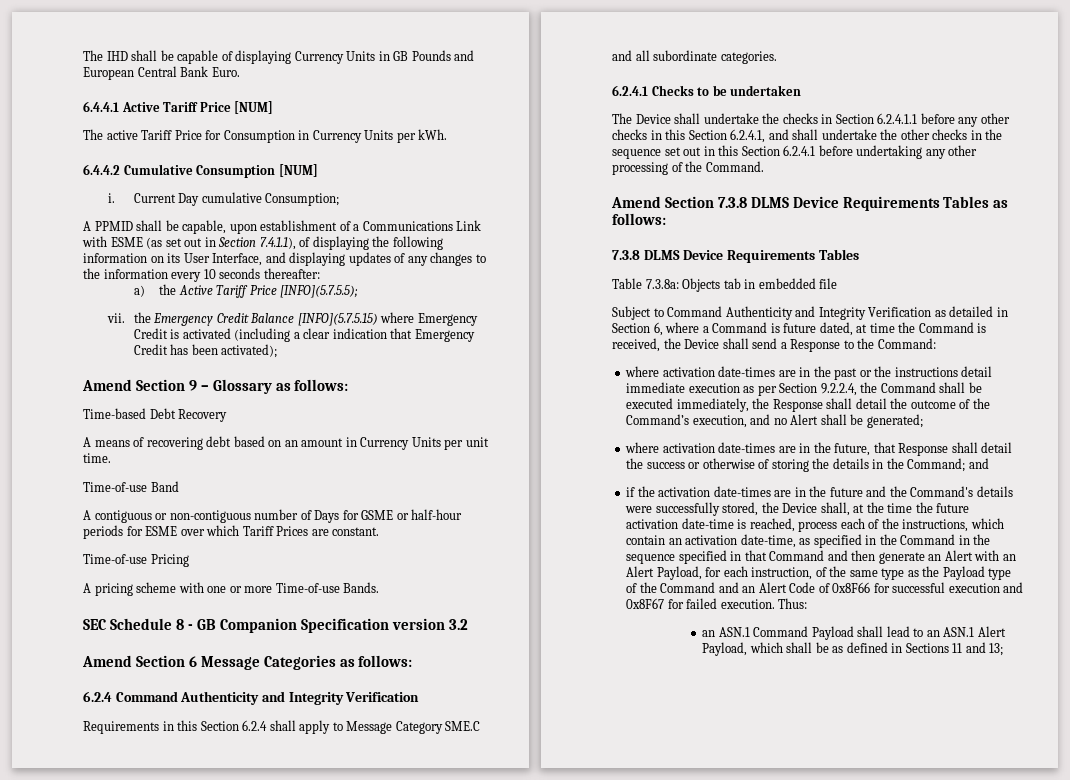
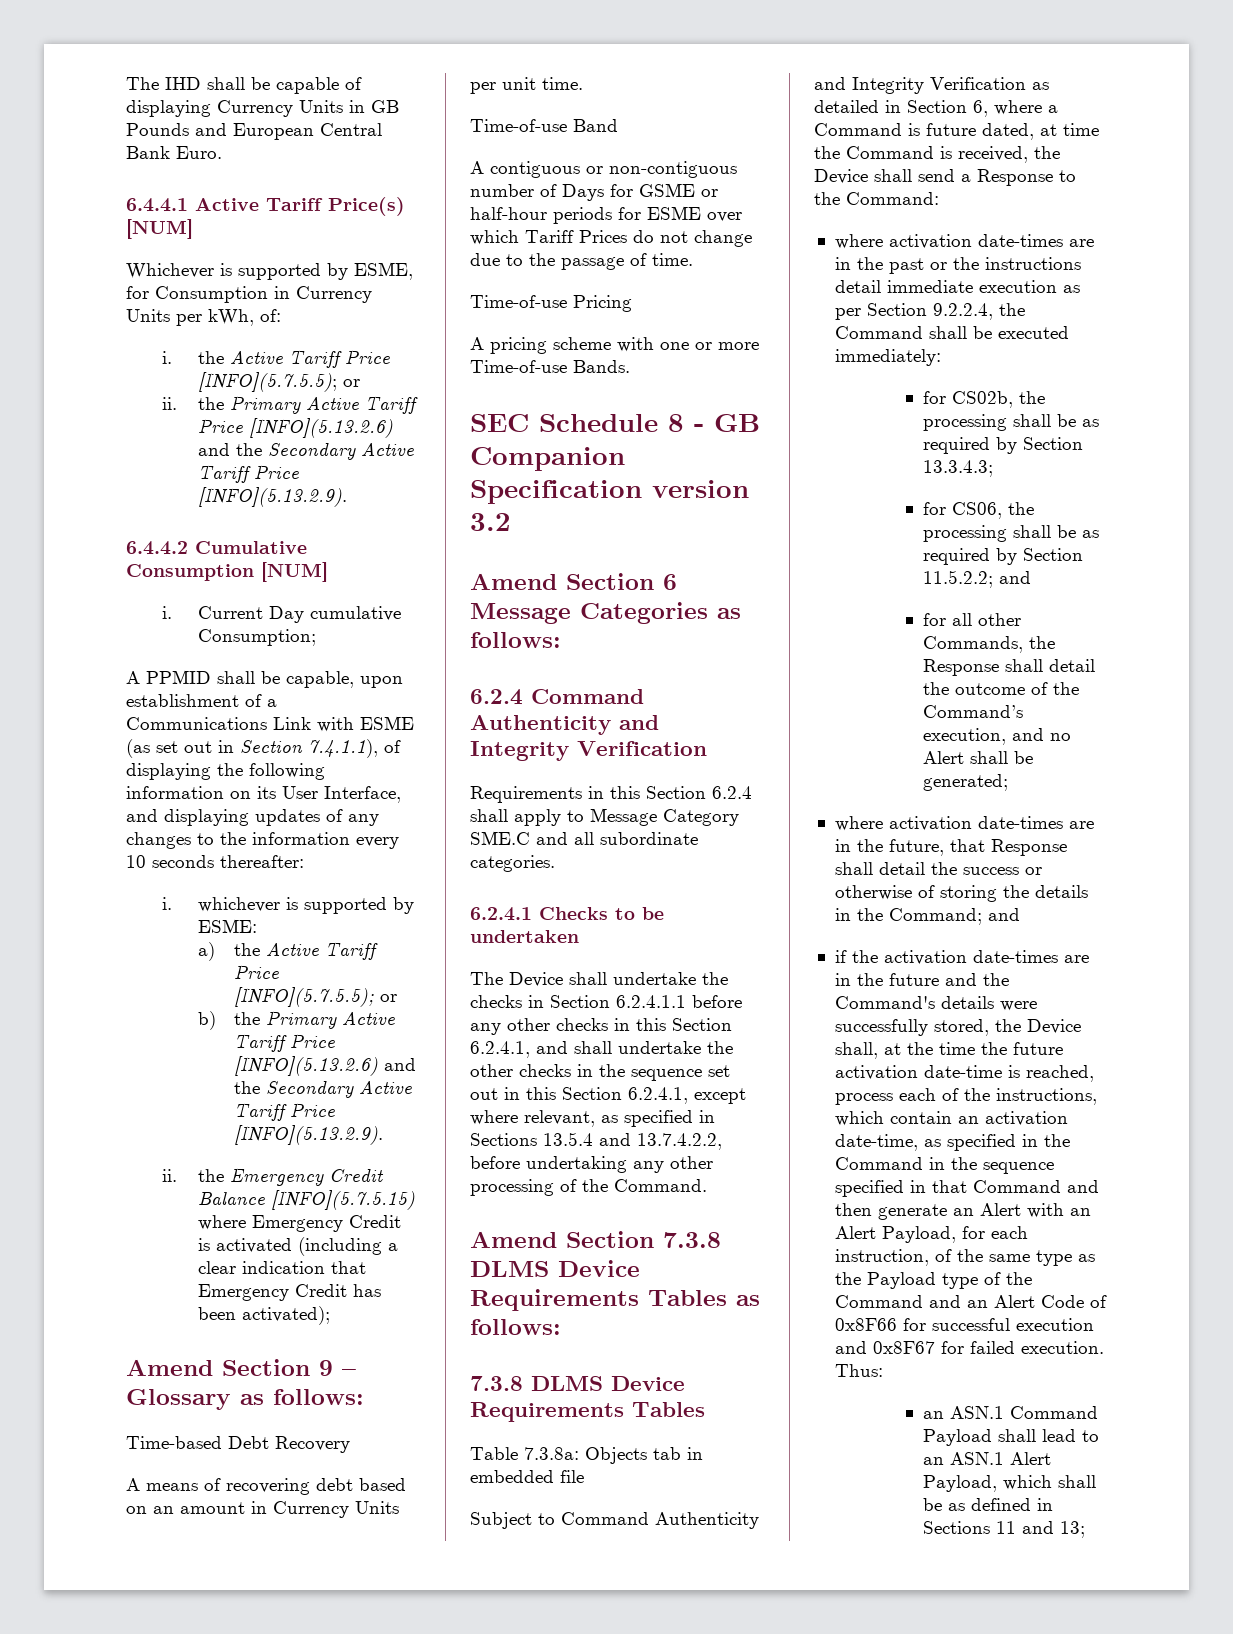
- 6.4.4.1 Active Tariff Price [NUM]
- The active Tariff Price for Consumption in Currency Units per kWh.
+ 6.4.4.1 Active Tariff Price(s) [NUM]
+ Whichever is supported by ESME, for Consumption in Currency Units per kWh, of:
+ i. the Active Tariff Price [INFO](5.7.5.5); or
+ ii. the Primary Active Tariff Price [INFO](5.13.2.6) and the Secondary Active Tariff Price [INFO](5.13.2.9).
+ i. whichever is supported by ESME:
- a) the Active Tariff Price [INFO](5.7.5.5);
- vii. the Emergency Credit Balance [INFO](5.7.5.15) where Emergency Credit is activated (including a clear indication that Emergency Credit has been activated);
+ a) the Active Tariff Price [INFO](5.7.5.5); or
+ b) the Primary Active Tariff Price [INFO](5.13.2.6) and the Secondary Active Tariff Price [INFO](5.13.2.9).
+ ii. the Emergency Credit Balance [INFO](5.7.5.15) where Emergency Credit is activated (including a clear indication that Emergency Credit has been activated);
- A contiguous or non-contiguous number of Days for GSME or half-hour periods for ESME over which Tariff Prices are constant.
+ A contiguous or non-contiguous number of Days for GSME or half-hour periods for ESME over which Tariff Prices do not change due to the passage of time.
- The Device shall undertake the checks in Section 6.2.4.1.1 before any other checks in this Section 6.2.4.1, and shall undertake the other checks in the sequence set out in this Section 6.2.4.1 before undertaking any other processing of the Command.
+ The Device shall undertake the checks in Section 6.2.4.1.1 before any other checks in this Section 6.2.4.1, and shall undertake the other checks in the sequence set out in this Section 6.2.4.1, except where relevant, as specified in Sections 13.5.4 and 13.7.4.2.2, before undertaking any other processing of the Command.
- where activation date-times are in the past or the instructions detail immediate execution as per Section 9.2.2.4, the Command shall be executed immediately, the Response shall detail the outcome of the Command’s execution, and no Alert shall be generated;
+ where activation date-times are in the past or the instructions detail immediate execution as per Section 9.2.2.4, the Command shall be executed immediately:
+ for CS02b, the processing shall be as required by Section 13.3.4.3;
+ for CS06, the processing shall be as required by Section 11.5.2.2; and
+ for all other Commands, the Response shall detail the outcome of the Command’s execution, and no Alert shall be generated;

